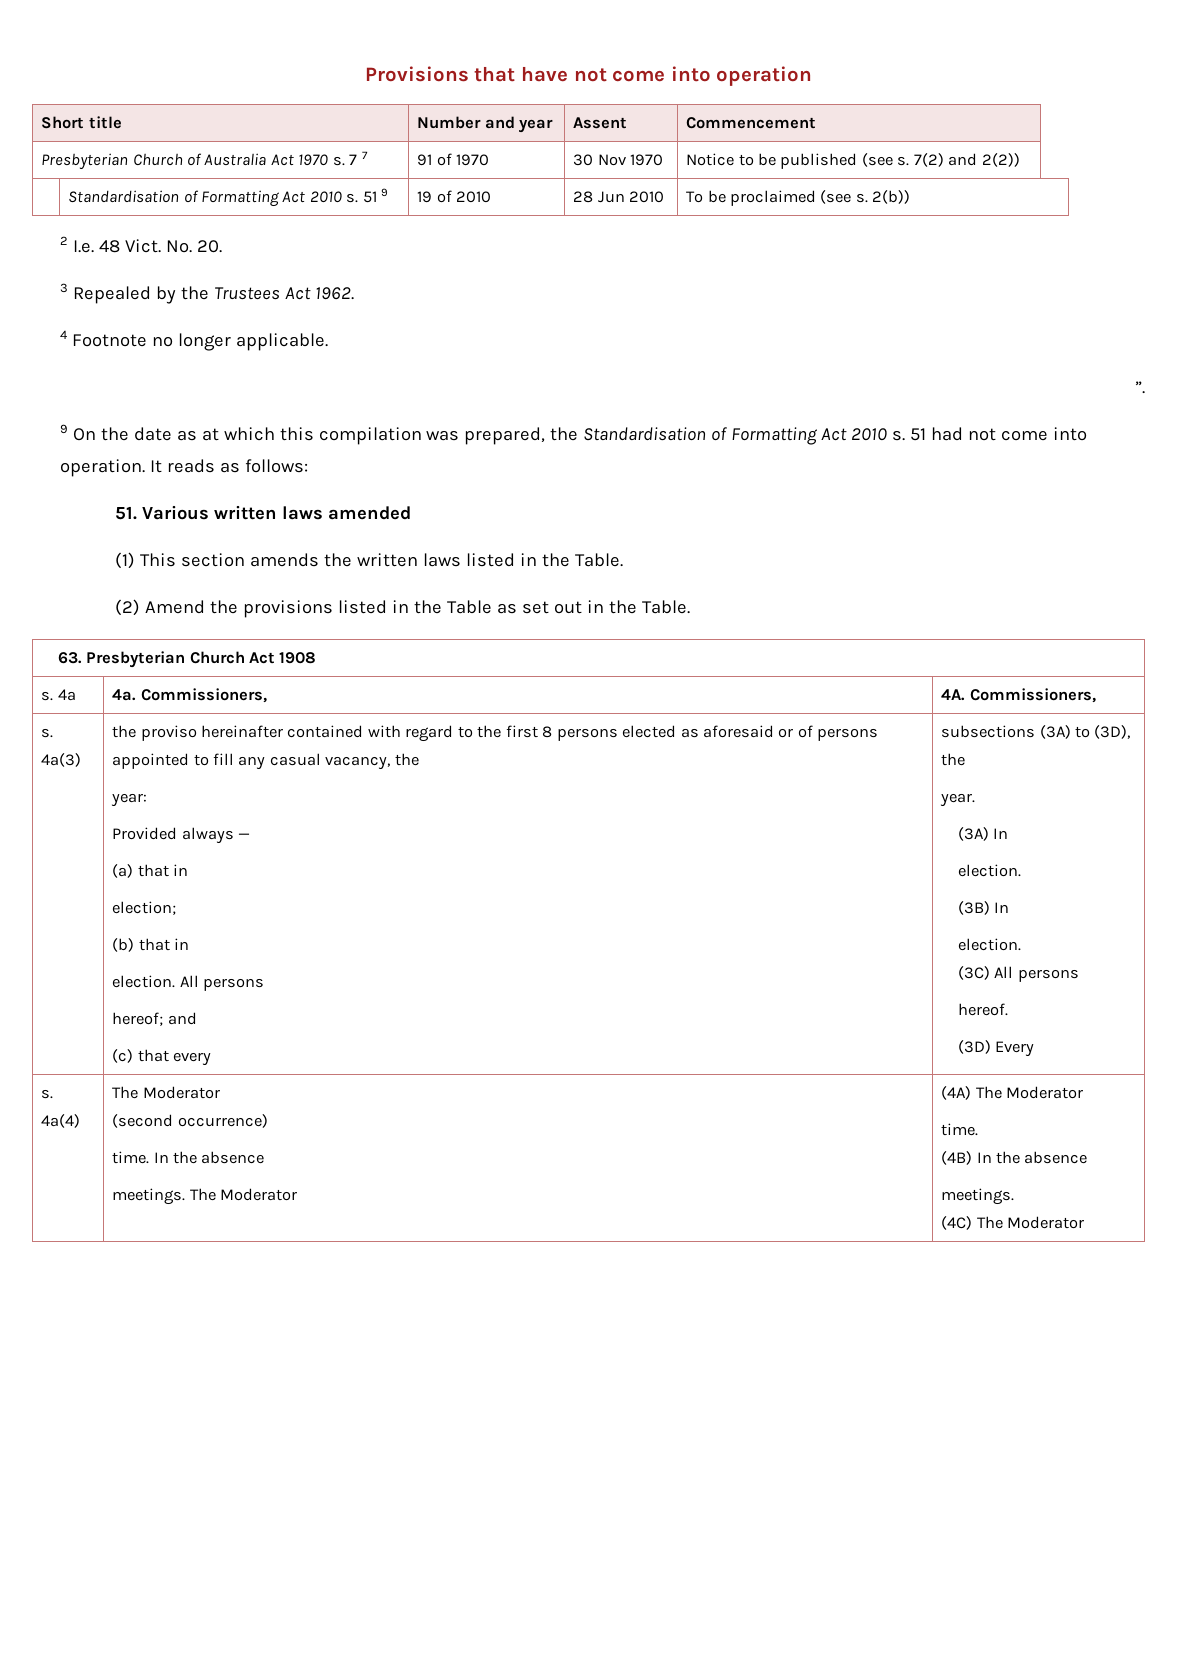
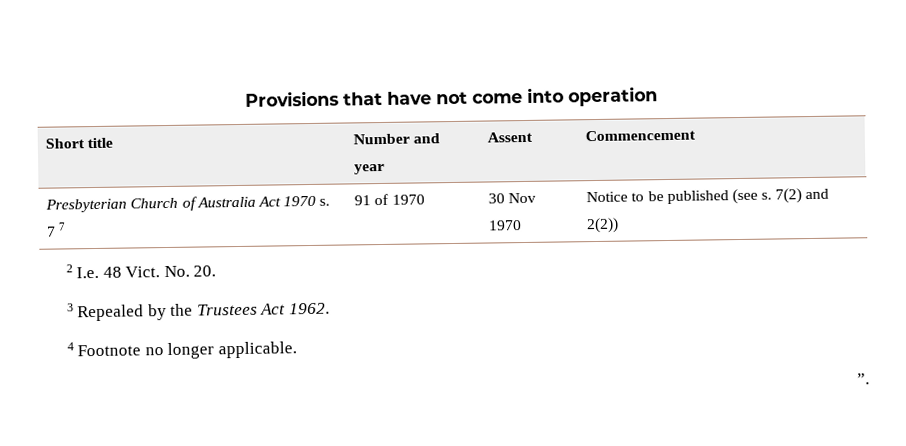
- | Standardisation of Formatting Act 2010 s. 51 9 | 19 of 2010 | 28 Jun 2010 | To be proclaimed (see s. 2(b))
- 9 On the date as at which this compilation was prepared, the Standardisation of Formatting Act 2010 s. 51 had not come into operation. It reads as follows:
- 51. Various written laws amended
- (1) This section amends the written laws listed in the Table.
- (2) Amend the provisions listed in the Table as set out in the Table.
- 63. Presbyterian Church Act 1908
- s. 4a | 4a. Commissioners, | 4A. Commissioners,
- s. 4a(3) | the proviso hereinafter contained with regard to the first 8 persons elected as aforesaid or of persons appointed to fill any casual vacancy, the
- year:
- Provided always —
- (a) that in
- election;
- (b) that in
- election. All persons
- hereof; and
- (c) that every | subsections (3A) to (3D), the
- year.
- (3A) In
- election.
- (3B) In
- election.
- (3C) All persons
- hereof.
- (3D) Every
- s. 4a(4) | The Moderator
- (second occurrence)
- time. In the absence
- meetings. The Moderator | (4A) The Moderator
- time.
- (4B) In the absence
- meetings.
- (4C) The Moderator

